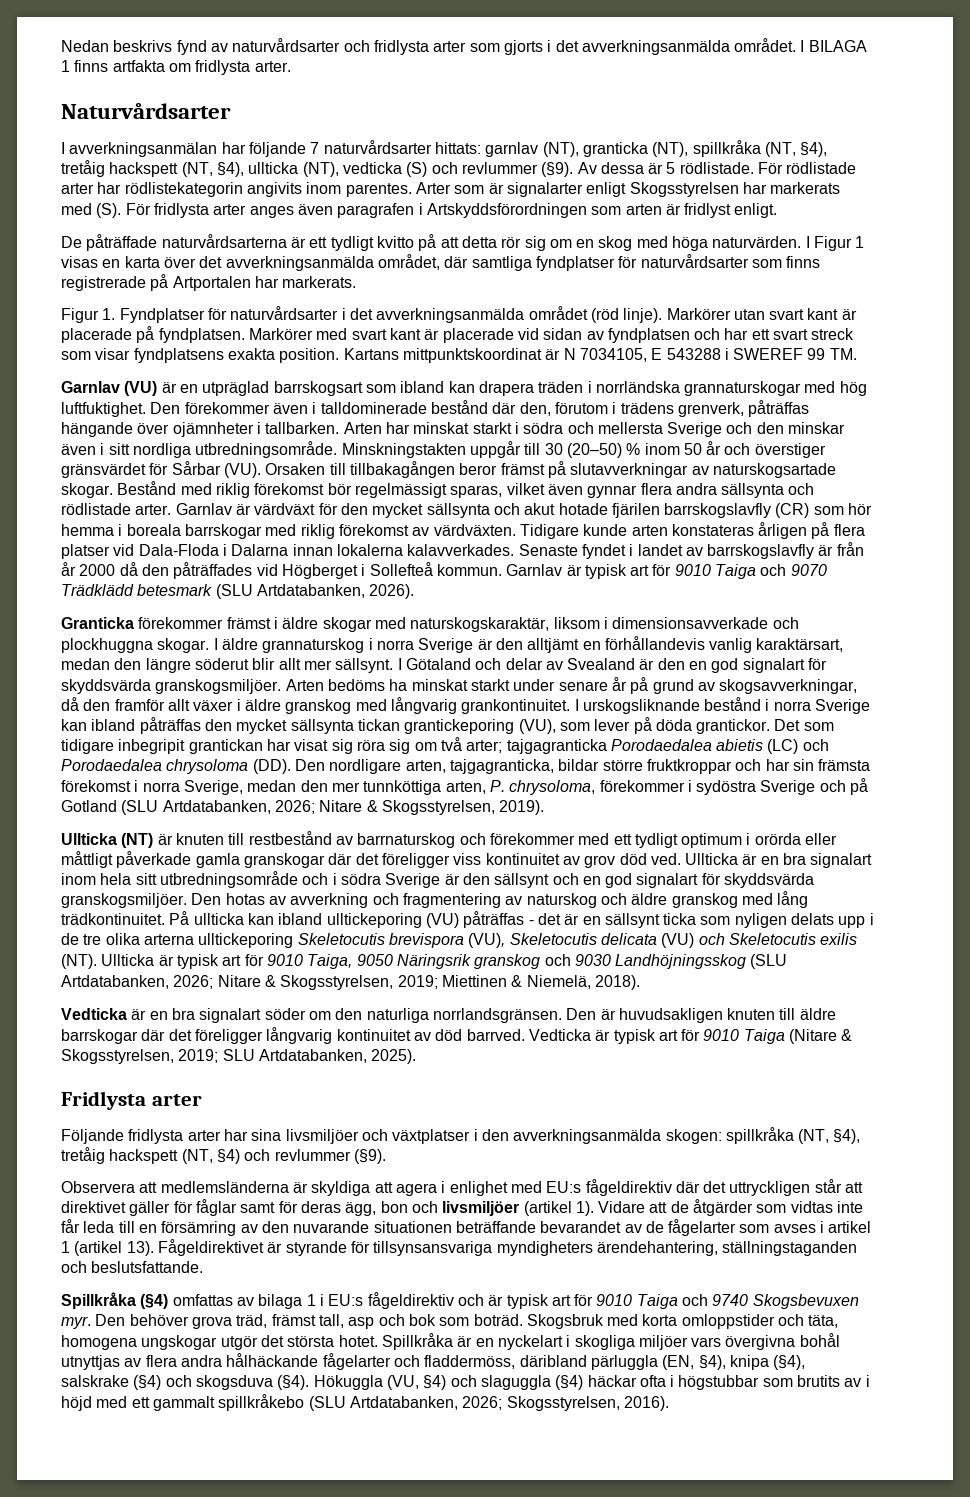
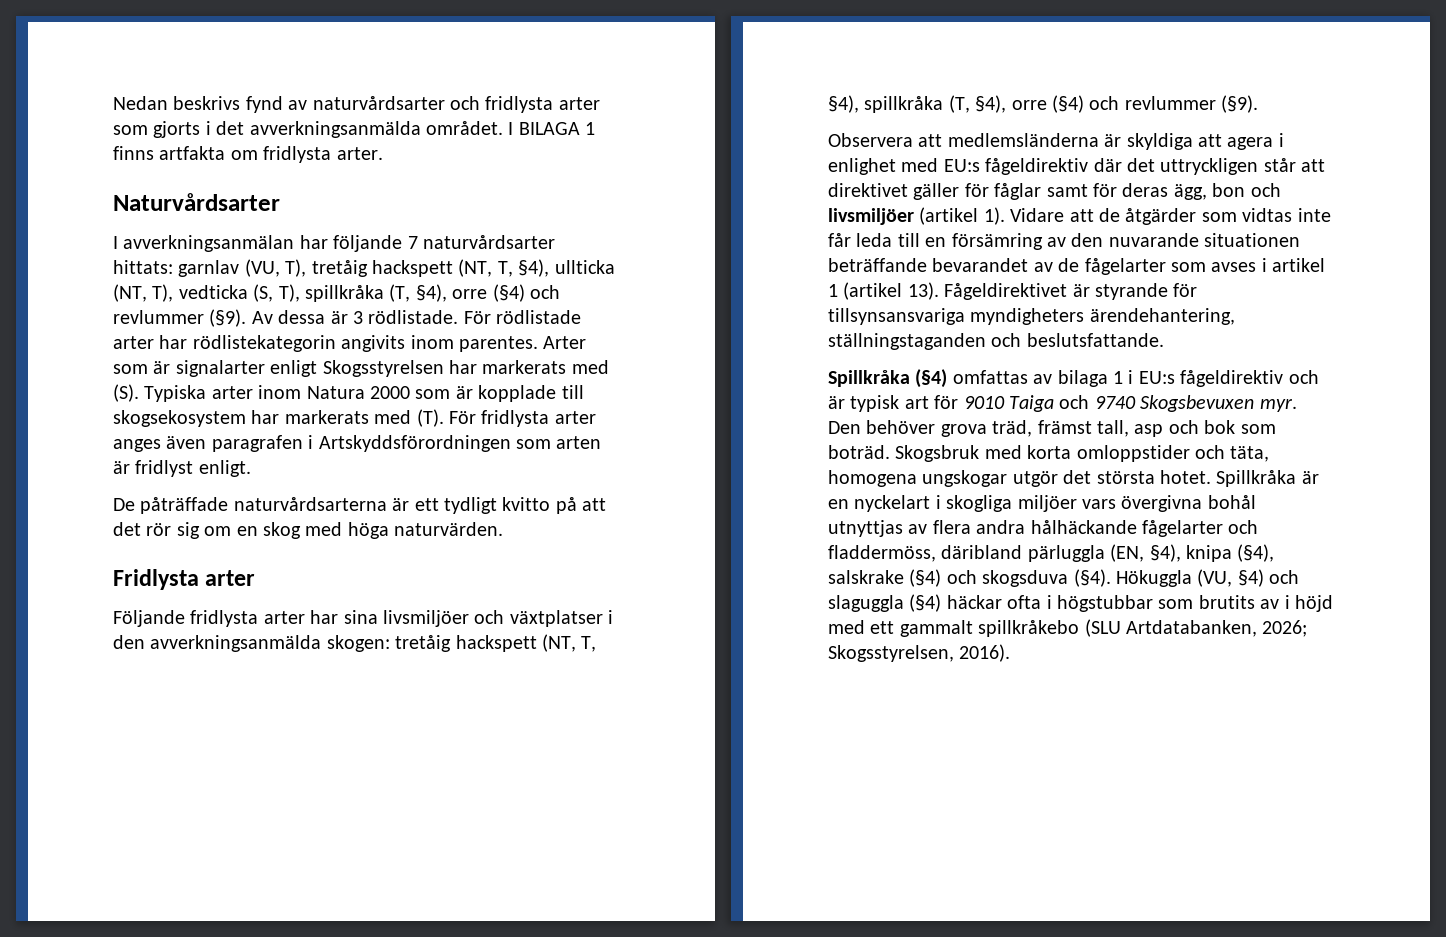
- I avverkningsanmälan har följande 7 naturvårdsarter hittats: garnlav (NT), granticka (NT), spillkråka (NT, §4), tretåig hackspett (NT, §4), ullticka (NT), vedticka (S) och revlummer (§9).
+ I avverkningsanmälan har följande 7 naturvårdsarter hittats: garnlav (VU, T), tretåig hackspett (NT, T, §4), ullticka (NT, T), vedticka (S, T), spillkråka (T, §4), orre (§4) och revlummer (§9).
- Av dessa är 5 rödlistade.
+ Av dessa är 3 rödlistade.
- Arter som är signalarter enligt Skogsstyrelsen har markerats med (S). För fridlysta arter anges även paragrafen i Artskyddsförordningen som arten är fridlyst enligt.
+ Arter som är signalarter enligt Skogsstyrelsen har markerats med (S). Typiska arter inom Natura 2000 som är kopplade till skogsekosystem har markerats med (T). För fridlysta arter anges även paragrafen i Artskyddsförordningen som arten är fridlyst enligt.
- De påträffade naturvårdsarterna är ett tydligt kvitto på att detta rör sig om en skog med höga naturvärden. I Figur 1 visas en karta över det avverkningsanmälda området, där samtliga fyndplatser för naturvårdsarter som finns registrerade på Artportalen har markerats.
- Figur 1. Fyndplatser för naturvårdsarter i det avverkningsanmälda området (röd linje). Markörer utan svart kant är placerade på fyndplatsen. Markörer med svart kant är placerade vid sidan av fyndplatsen och har ett svart streck som visar fyndplatsens exakta position. Kartans mittpunktskoordinat är N 7034105, E 543288 i SWEREF 99 TM.
- Garnlav (VU) är en utpräglad barrskogsart som ibland kan drapera träden i norrländska grannaturskogar med hög luftfuktighet. Den förekommer även i talldominerade bestånd där den, förutom i trädens grenverk, påträffas hängande över ojämnheter i tallbarken. Arten har minskat starkt i södra och mellersta Sverige och den minskar även i sitt nordliga utbredningsområde. Minskningstakten uppgår till 30 (20–50) % inom 50 år och överstiger gränsvärdet för Sårbar (VU). Orsaken till tillbakagången beror främst på slutavverkningar av naturskogsartade skogar. Bestånd med riklig förekomst bör regelmässigt sparas, vilket även gynnar flera andra sällsynta och rödlistade arter. Garnlav är värdväxt för den mycket sällsynta och akut hotade fjärilen barrskogslavfly (CR) som hör hemma i boreala barrskogar med riklig förekomst av värdväxten. Tidigare kunde arten konstateras årligen på flera platser vid Dala-Floda i Dalarna innan lokalerna kalavverkades. Senaste fyndet i landet av barrskogslavfly är från år 2000 då den påträffades vid Högberget i Sollefteå kommun. Garnlav är typisk art för 9010 Taiga och 9070 Trädklädd betesmark (SLU Artdatabanken, 2026).
- Granticka förekommer främst i äldre skogar med naturskogskaraktär, liksom i dimensionsavverkade och plockhuggna skogar. I äldre grannaturskog i norra Sverige är den alltjämt en förhållandevis vanlig karaktärsart, medan den längre söderut blir allt mer sällsynt. I Götaland och delar av Svealand är den en god signalart för skyddsvärda granskogsmiljöer. Arten bedöms ha minskat starkt under senare år på grund av skogsavverkningar, då den framför allt växer i äldre granskog med långvarig grankontinuitet. I urskogsliknande bestånd i norra Sverige kan ibland påträffas den mycket sällsynta tickan grantickeporing (VU), som lever på döda grantickor. Det som tidigare inbegripit grantickan har visat sig röra sig om två arter; tajgagranticka Porodaedalea abietis (LC) och Porodaedalea chrysoloma (DD). Den nordligare arten, tajgagranticka, bildar större fruktkroppar och har sin främsta förekomst i norra Sverige, medan den mer tunnköttiga arten, P. chrysoloma, förekommer i sydöstra Sverige och på Gotland (SLU Artdatabanken, 2026; Nitare & Skogsstyrelsen, 2019).
- Ullticka (NT) är knuten till restbestånd av barrnaturskog och förekommer med ett tydligt optimum i orörda eller måttligt påverkade gamla granskogar där det föreligger viss kontinuitet av grov död ved. Ullticka är en bra signalart inom hela sitt utbredningsområde och i södra Sverige är den sällsynt och en god signalart för skyddsvärda granskogsmiljöer. Den hotas av avverkning och fragmentering av naturskog och äldre granskog med lång trädkontinuitet. På ullticka kan ibland ulltickeporing (VU) påträffas - det är en sällsynt ticka som nyligen delats upp i de tre olika arterna ulltickeporing Skeletocutis brevispora (VU), Skeletocutis delicata (VU) och Skeletocutis exilis (NT). Ullticka är typisk art för 9010 Taiga, 9050 Näringsrik granskog och 9030 Landhöjningsskog (SLU Artdatabanken, 2026; Nitare & Skogsstyrelsen, 2019; Miettinen & Niemelä, 2018).
- Vedticka är en bra signalart söder om den naturliga norrlandsgränsen. Den är huvudsakligen knuten till äldre barrskogar där det föreligger långvarig kontinuitet av död barrved. Vedticka är typisk art för 9010 Taiga (Nitare & Skogsstyrelsen, 2019; SLU Artdatabanken, 2025).
+ De påträffade naturvårdsarterna är ett tydligt kvitto på att det rör sig om en skog med höga naturvärden.
- Följande fridlysta arter har sina livsmiljöer och växtplatser i den avverkningsanmälda skogen: spillkråka (NT, §4), tretåig hackspett (NT, §4) och revlummer (§9).
+ Följande fridlysta arter har sina livsmiljöer och växtplatser i den avverkningsanmälda skogen: tretåig hackspett (NT, T, §4), spillkråka (T, §4), orre (§4) och revlummer (§9).

